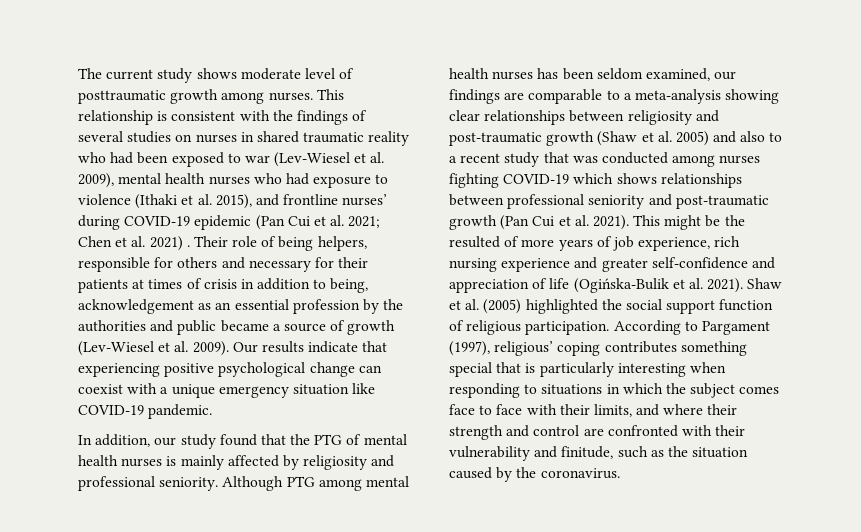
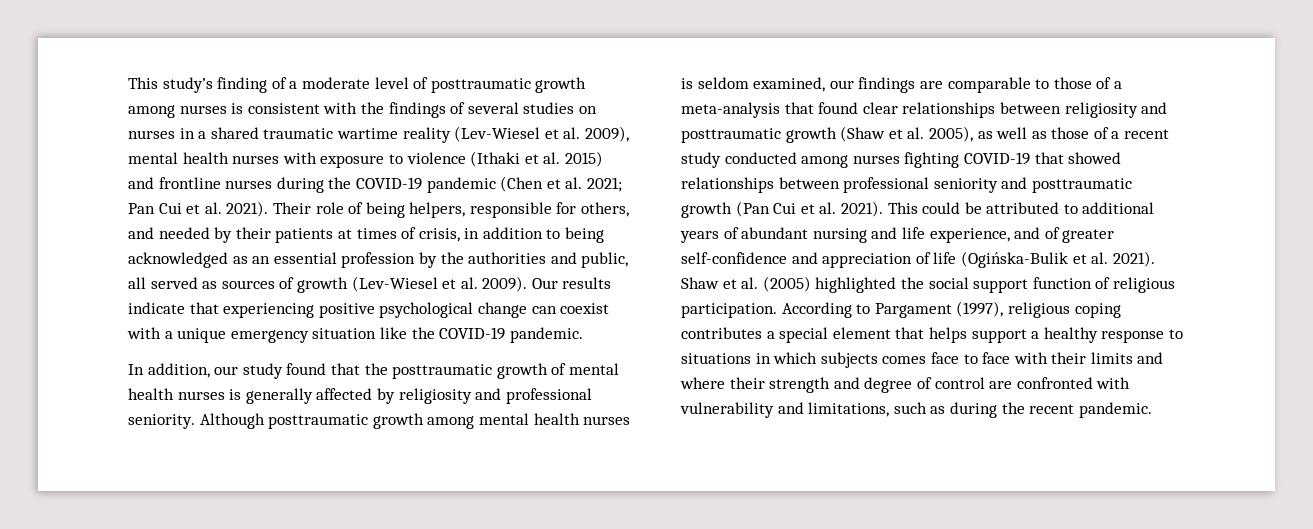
- The current study shows moderate level of posttraumatic growth among nurses. This relationship is consistent with the findings of several studies on nurses in shared traumatic reality who had been exposed to war (Lev-Wiesel et al. 2009), mental health nurses who had exposure to violence (Ithaki et al. 2015), and frontline nurses’ during COVID-19 epidemic (Pan Cui et al. 2021; Chen et al. 2021) .
+ This study’s finding of a moderate level of posttraumatic growth among nurses is consistent with the findings of several studies on nurses in a shared traumatic wartime reality (Lev-Wiesel et al. 2009), mental health nurses with exposure to violence (Ithaki et al. 2015) and frontline nurses during the COVID-19 pandemic (Chen et al. 2021; Pan Cui et al. 2021).
- Their role of being helpers, responsible for others and necessary for their patients at times of crisis in addition to being, acknowledgement as an essential profession by the authorities and public became a source of growth (Lev-Wiesel et al. 2009).
+ Their role of being helpers, responsible for others, and needed by their patients at times of crisis, in addition to being acknowledged as an essential profession by the authorities and public, all served as sources of growth (Lev-Wiesel et al. 2009).
- Our results indicate that experiencing positive psychological change can coexist with a unique emergency situation like COVID-19 pandemic.
+ Our results indicate that experiencing positive psychological change can coexist with a unique emergency situation like the COVID-19 pandemic.
- In addition, our study found that the PTG of mental health nurses is mainly affected by religiosity and professional seniority.
+ In addition, our study found that the posttraumatic growth of mental health nurses is generally affected by religiosity and professional seniority.
- Although PTG among mental health nurses has been seldom examined, our findings are comparable to a meta-analysis showing clear relationships between religiosity and post-traumatic growth (Shaw et al. 2005) and also to a recent study that was conducted among nurses fighting COVID-19 which shows relationships between professional seniority and post-traumatic growth (Pan Cui et al. 2021).
+ Although posttraumatic growth among mental health nurses is seldom examined, our findings are comparable to those of a meta-analysis that found clear relationships between religiosity and posttraumatic growth (Shaw et al. 2005), as well as those of a recent study conducted among nurses fighting COVID-19 that showed relationships between professional seniority and posttraumatic growth (Pan Cui et al. 2021).
- This might be the resulted of more years of job experience, rich nursing experience and greater self-confidence and appreciation of life (Ogińska-Bulik et al. 2021).
+ This could be attributed to additional years of abundant nursing and life experience, and of greater self-confidence and appreciation of life (Ogińska-Bulik et al. 2021).
- According to Pargament (1997), religious’ coping contributes something special that is particularly interesting when responding to situations in which the subject comes face to face with their limits, and where their strength and control are confronted with their vulnerability and finitude, such as the situation caused by the coronavirus.
+ According to Pargament (1997), religious coping contributes a special element that helps support a healthy response to situations in which subjects comes face to face with their limits and where their strength and degree of control are confronted with vulnerability and limitations, such as during the recent pandemic.

